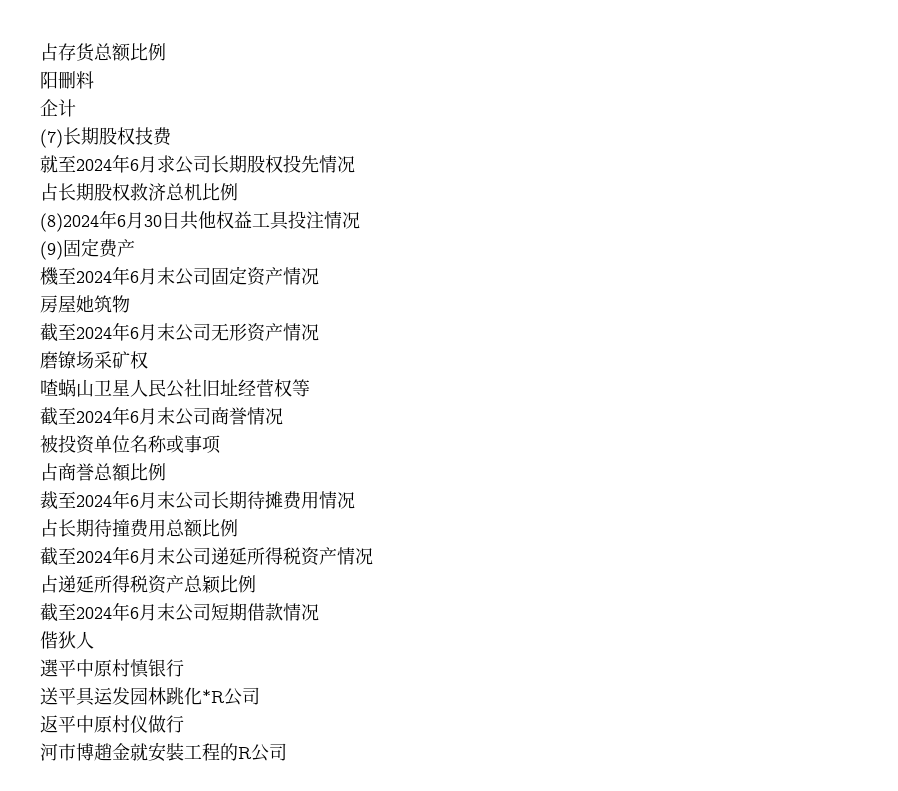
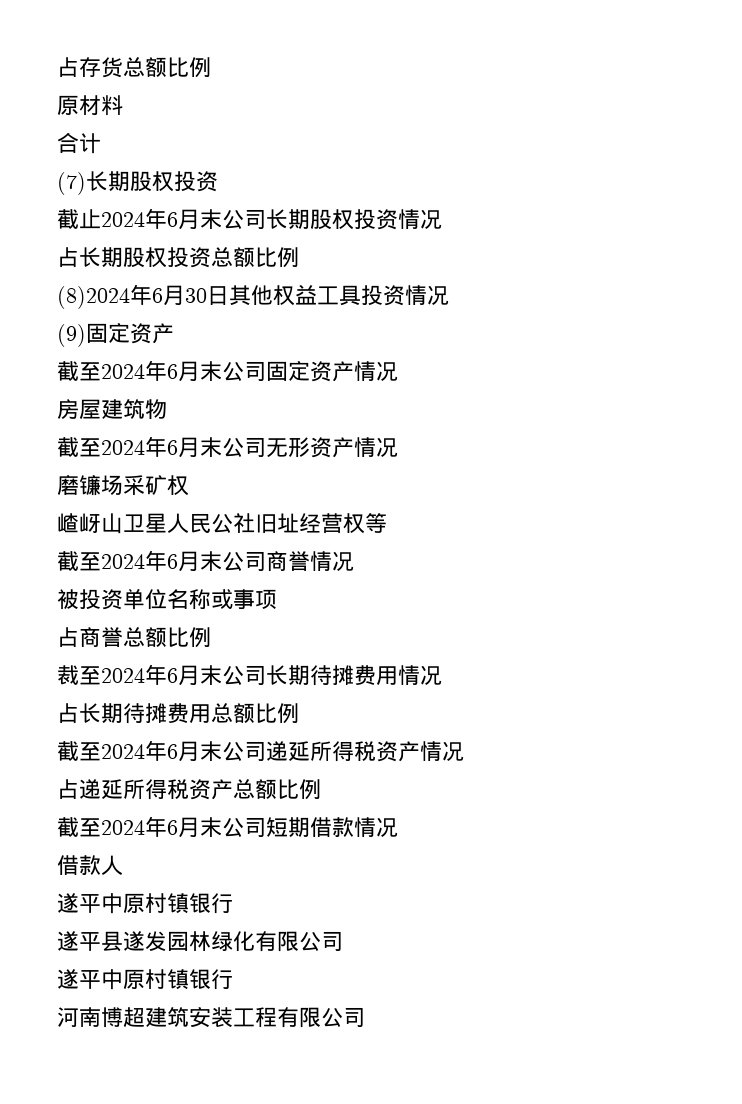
- 阳刪料
+ 原材料
- 企计
+ 合计
- (7)长期股权技费
- 就至2024年6月求公司长期股权投先情况
+ (7)长期股权投资
+ 截止2024年6月末公司长期股权投资情况
- 占长期股权救济总机比例
+ 占长期股权投资总额比例
- (8)2024年6月30日共他权益工具投注情况
+ (8)2024年6月30日其他权益工具投资情况
- (9)固定费产
+ (9)固定资产
- 機至2024年6月末公司固定资产情况
+ 截至2024年6月末公司固定资产情况
- 房屋她筑物
+ 房屋建筑物
- 磨镣场采矿权
+ 磨镰场采矿权
- 喳蜗山卫星人民公社旧址经菅权等
+ 嵖岈山卫星人民公社旧址经营权等
- 占商誉总額比例
+ 占商誉总额比例
- 占长期待撞费用总额比例
+ 占长期待摊费用总额比例
- 占递延所得税资产总颖比例
+ 占递延所得税资产总额比例
- 偕狄人
- 選平中原村慎银行
- 送平具运发园林跳化*R公司
- 返平中原村仪做行
+ 借款人
+ 遂平中原村镇银行
+ 遂平县遂发园林绿化有限公司
+ 遂平中原村镇银行
- 河市博趙金就安裝工程的R公司
+ 河南博超建筑安装工程有限公司

